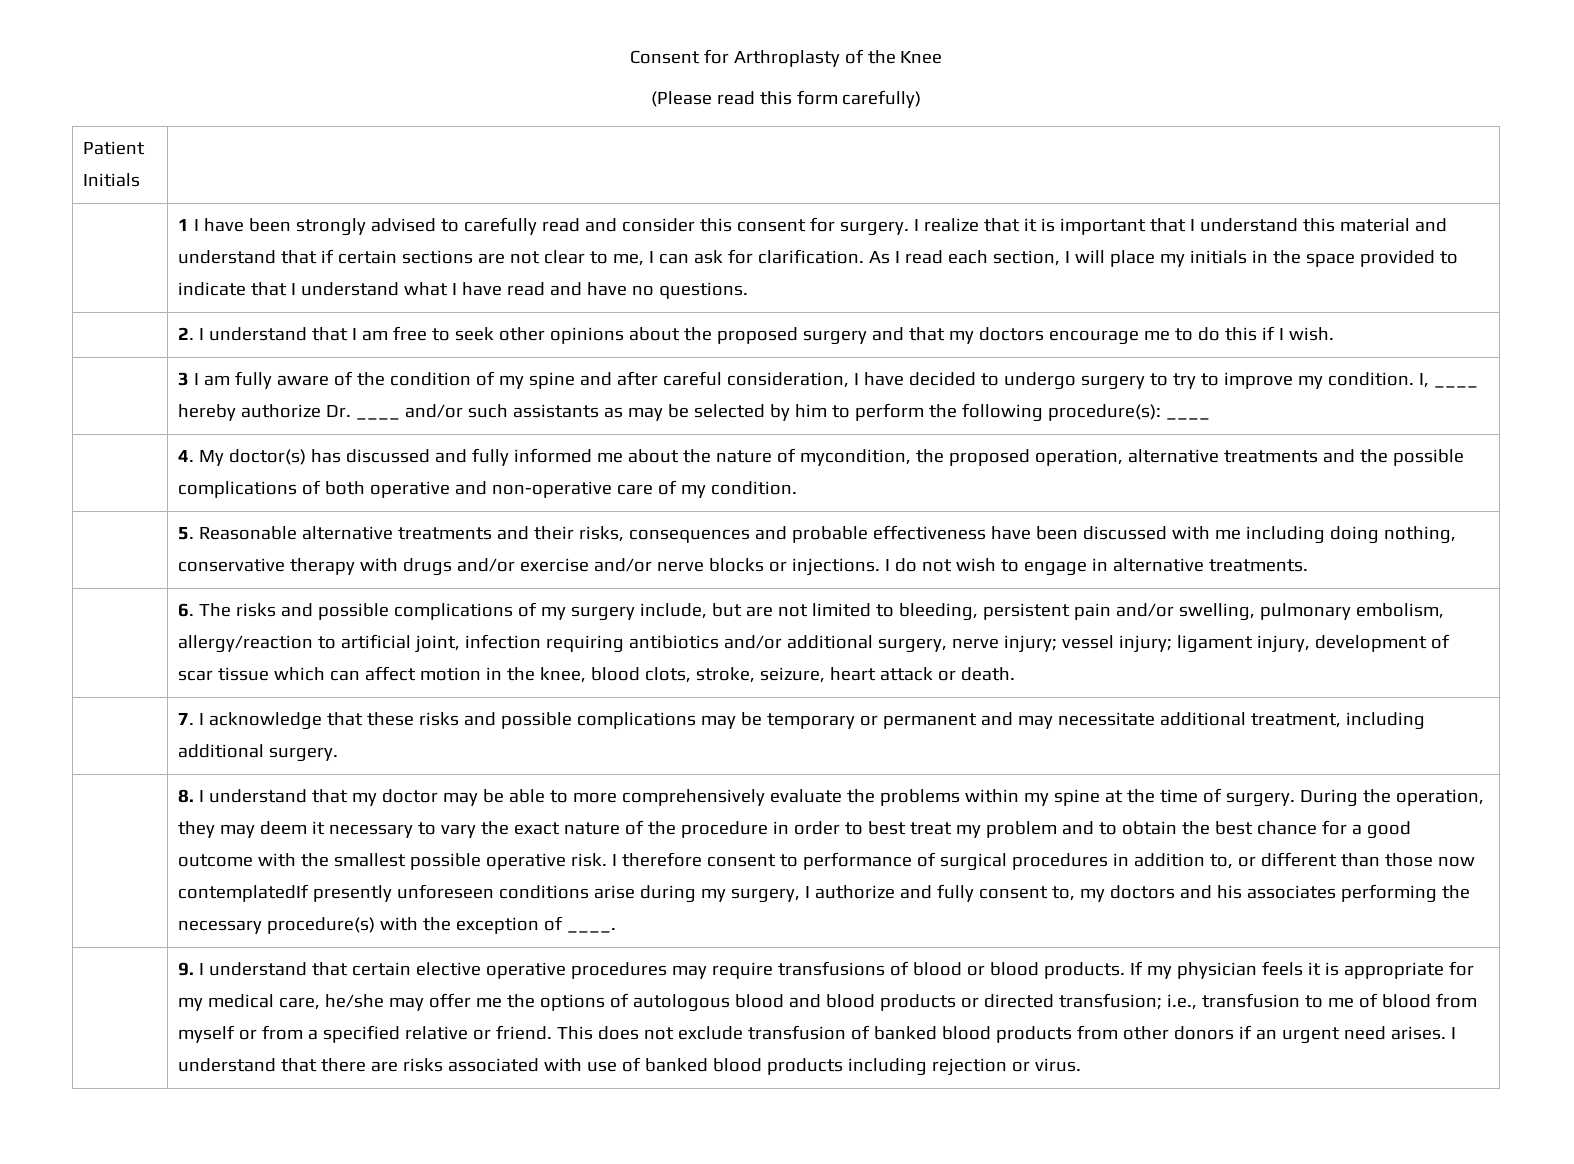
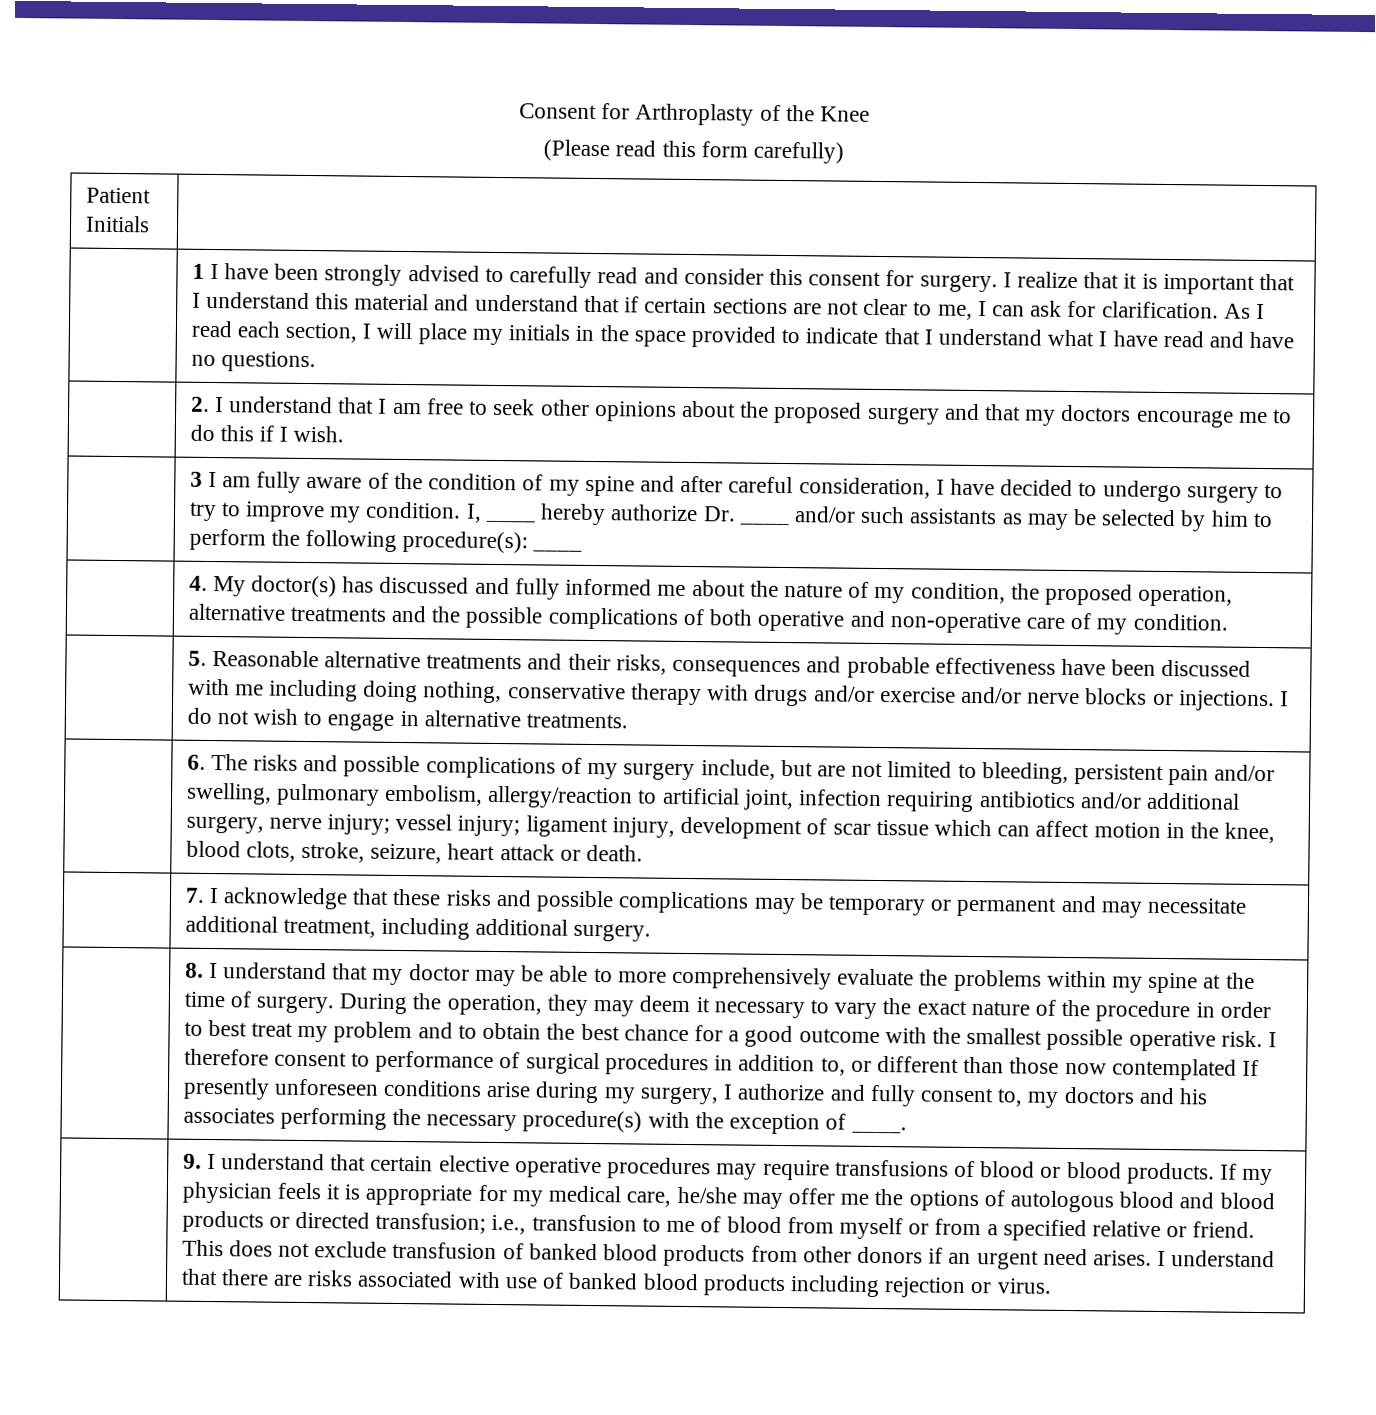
- | 4. My doctor(s) has discussed and fully informed me about the nature of mycondition, the proposed operation, alternative treatments and the possible complications of both operative and non-operative care of my condition.
+ | 4. My doctor(s) has discussed and fully informed me about the nature of my condition, the proposed operation, alternative treatments and the possible complications of both operative and non-operative care of my condition.
- I therefore consent to performance of surgical procedures in addition to, or different than those now contemplatedIf presently unforeseen conditions arise during my surgery, I authorize and fully consent to, my doctors and his associates performing the necessary procedure(s) with the exception of ____.
+ I therefore consent to performance of surgical procedures in addition to, or different than those now contemplated If presently unforeseen conditions arise during my surgery, I authorize and fully consent to, my doctors and his associates performing the necessary procedure(s) with the exception of ____.

